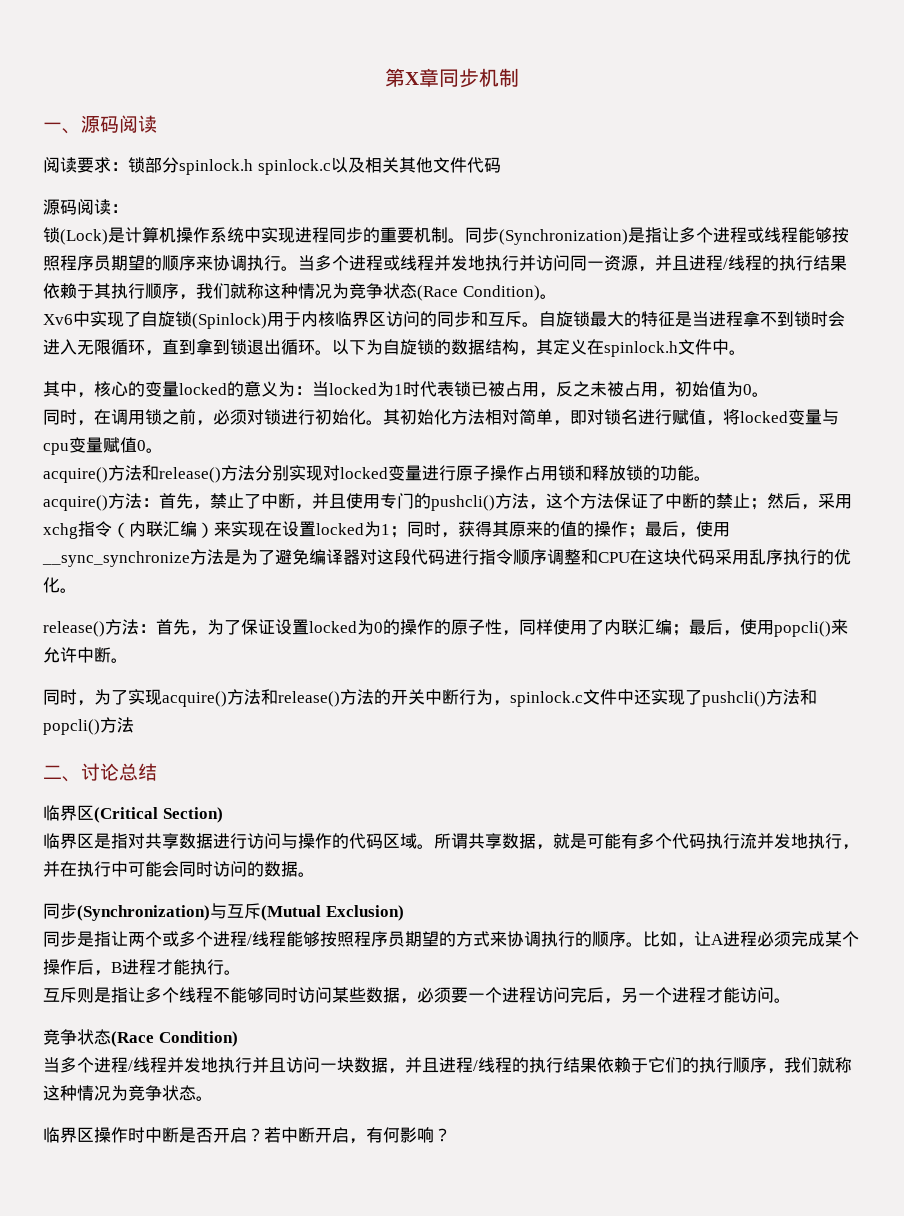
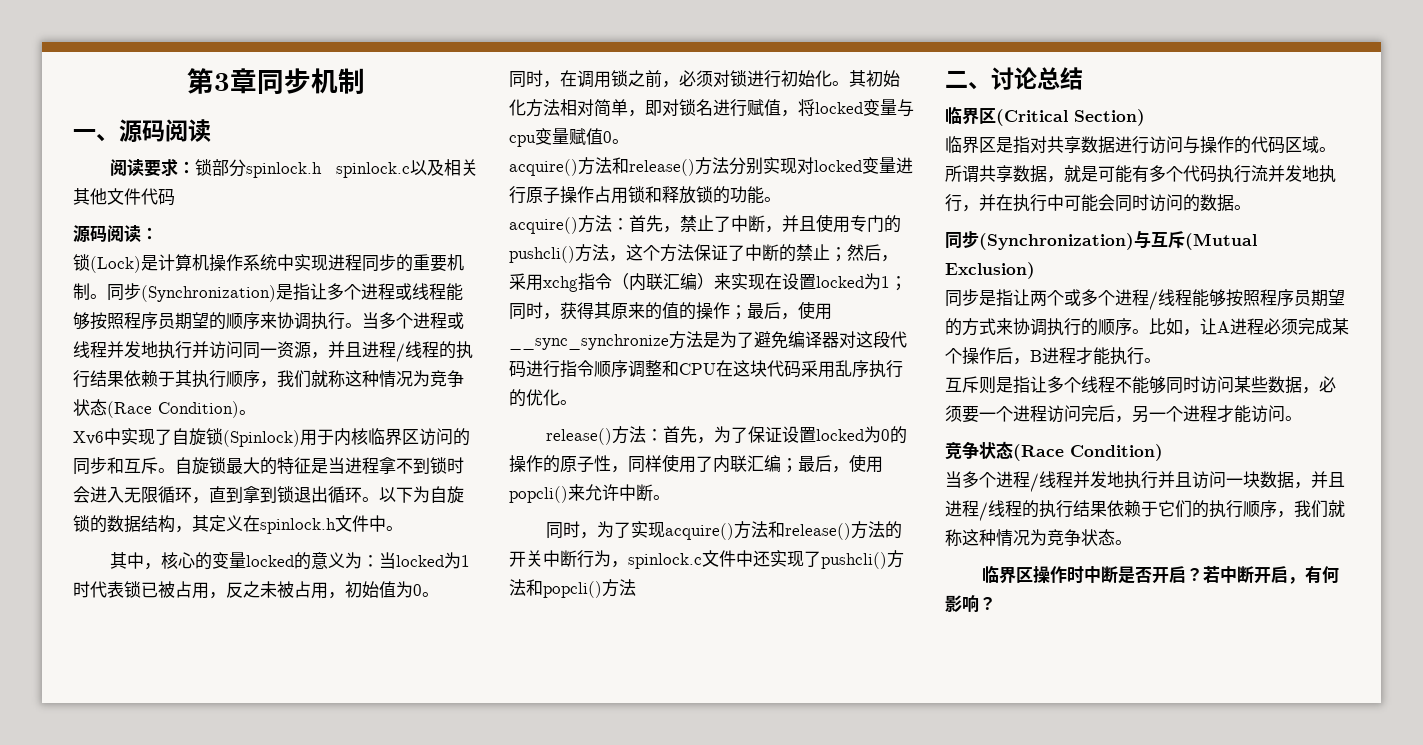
- 第X章同步机制
+ 第3章同步机制

